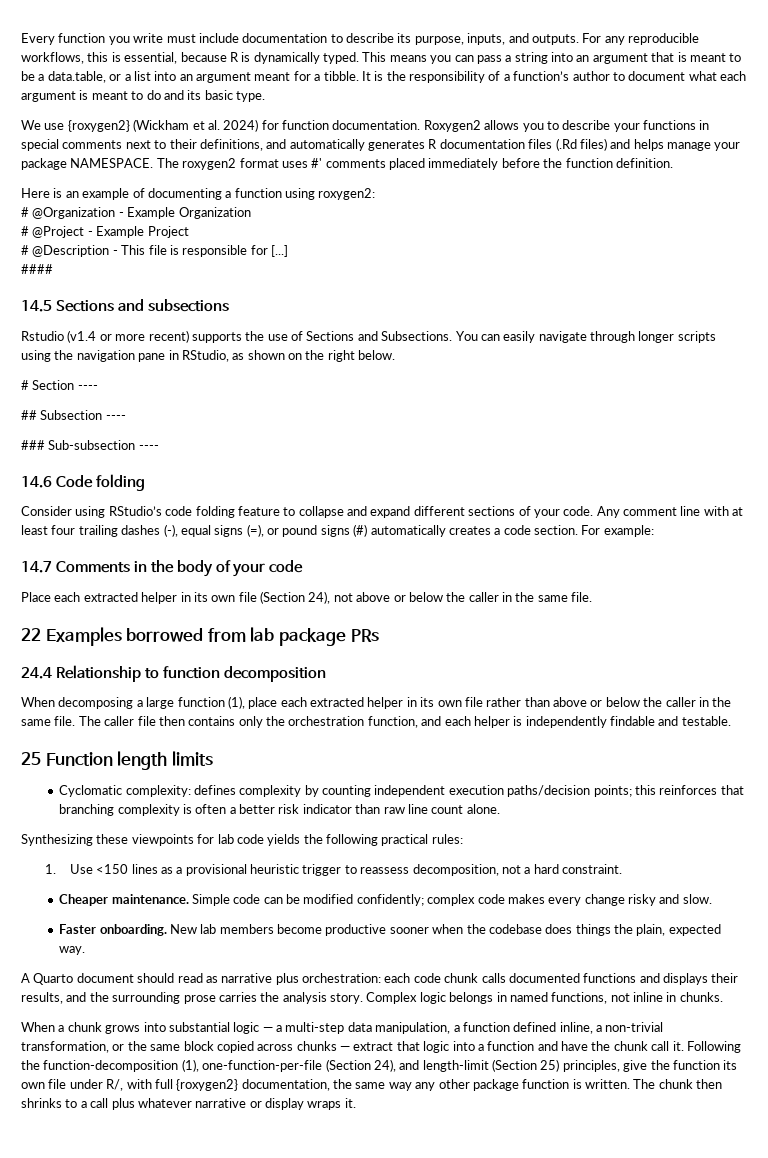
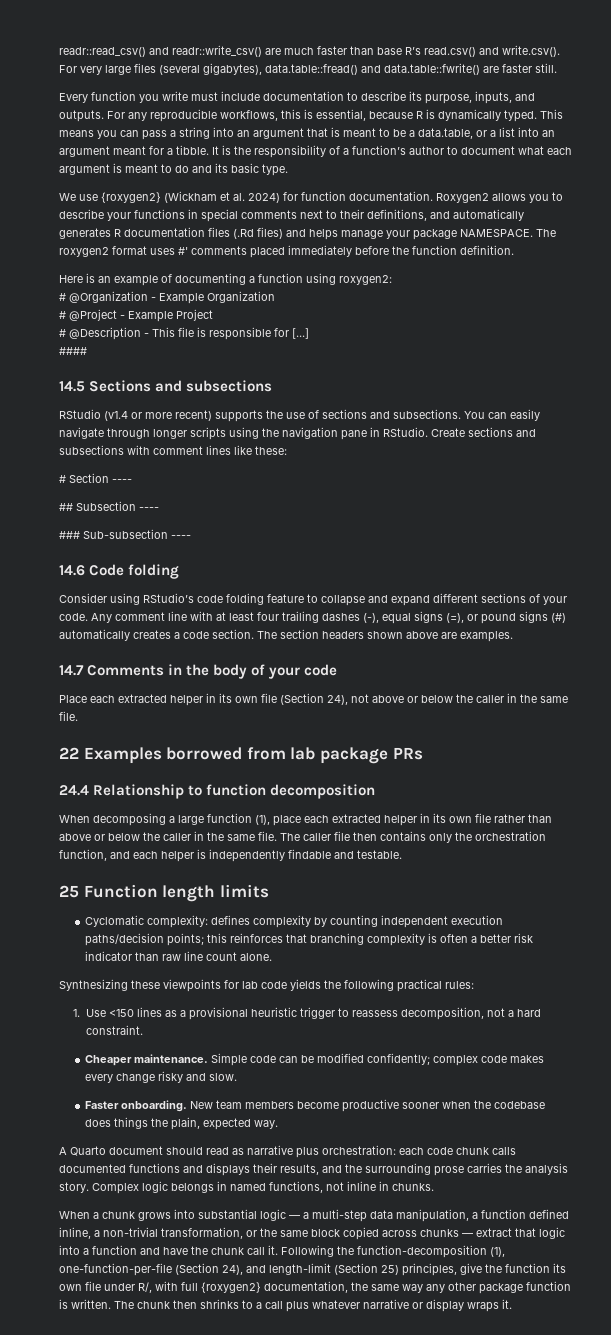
+ readr::read_csv() and readr::write_csv() are much faster than base R’s read.csv() and write.csv(). For very large files (several gigabytes), data.table::fread() and data.table::fwrite() are faster still.
- Rstudio (v1.4 or more recent) supports the use of Sections and Subsections.
+ RStudio (v1.4 or more recent) supports the use of sections and subsections.
- You can easily navigate through longer scripts using the navigation pane in RStudio, as shown on the right below.
+ You can easily navigate through longer scripts using the navigation pane in RStudio. Create sections and subsections with comment lines like these:
- For example:
+ The section headers shown above are examples.
- New lab members become productive sooner when the codebase does things the plain, expected way.
+ New team members become productive sooner when the codebase does things the plain, expected way.

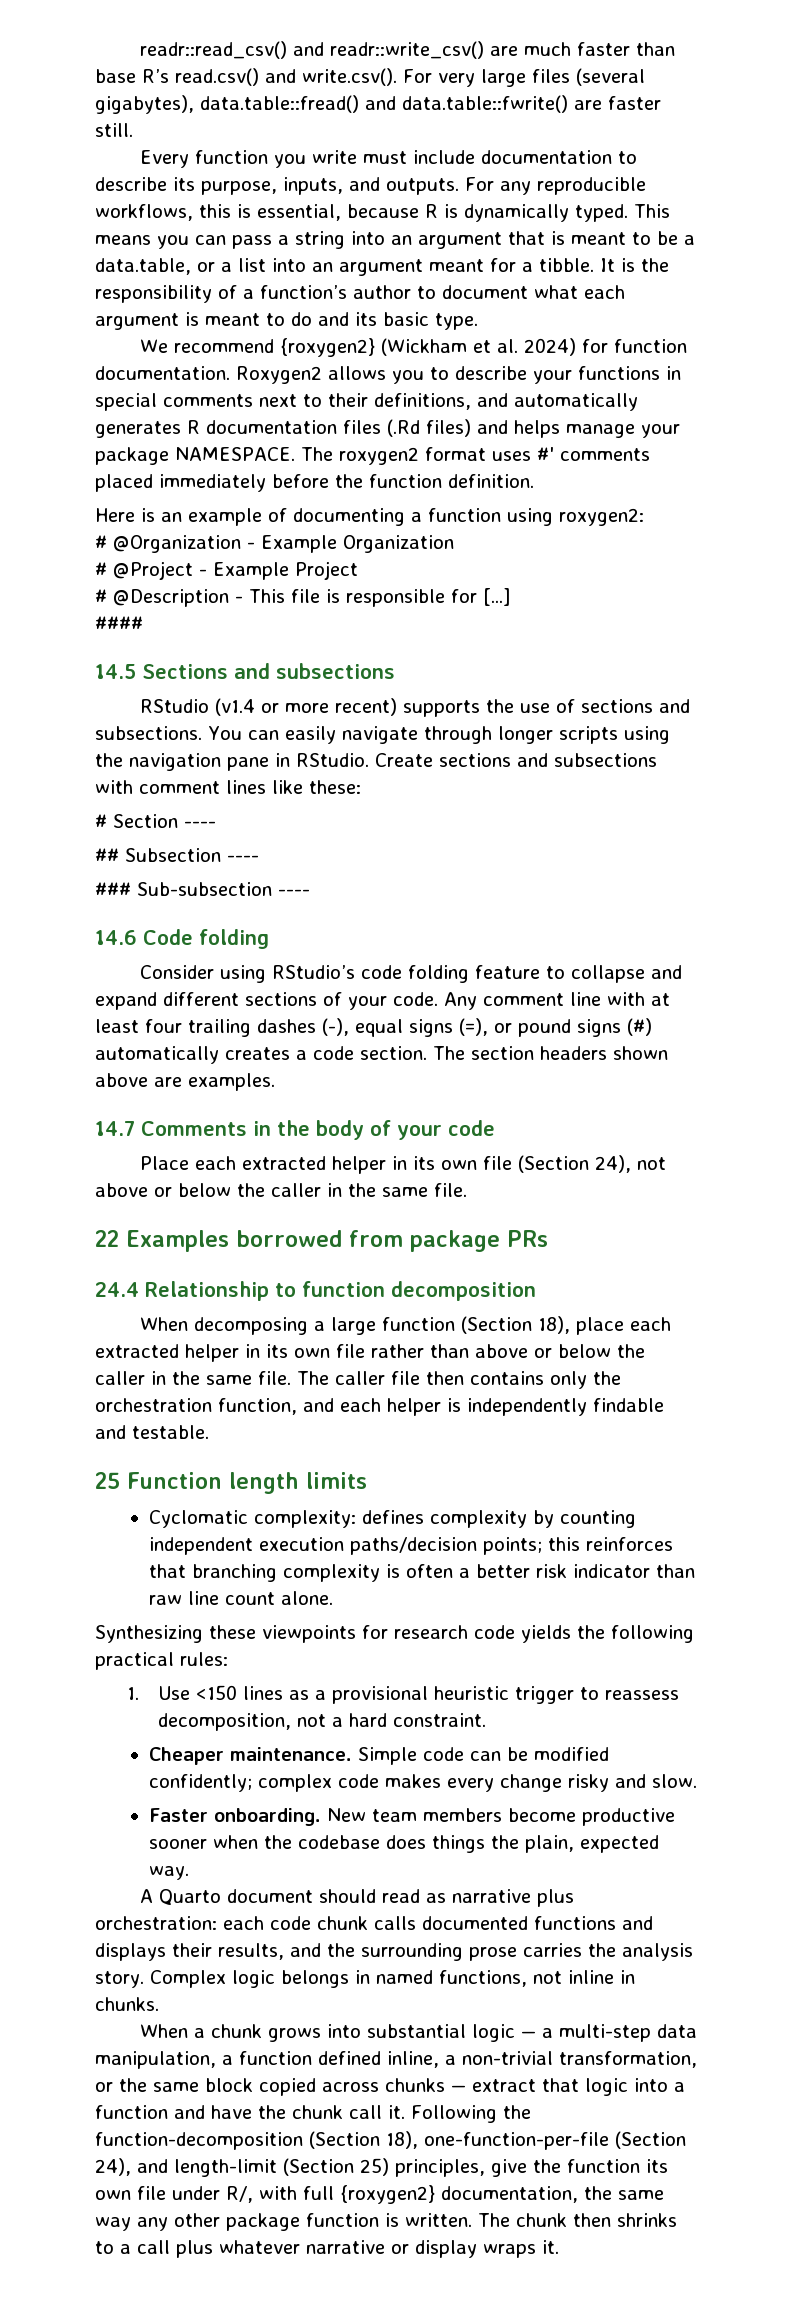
- We use {roxygen2} (Wickham et al. 2024) for function documentation.
+ We recommend {roxygen2} (Wickham et al. 2024) for function documentation.
- 22 Examples borrowed from lab package PRs
+ 22 Examples borrowed from package PRs
- When decomposing a large function (1), place each extracted helper in its own file rather than above or below the caller in the same file.
+ When decomposing a large function (Section 18), place each extracted helper in its own file rather than above or below the caller in the same file.
- Synthesizing these viewpoints for lab code yields the following practical rules:
+ Synthesizing these viewpoints for research code yields the following practical rules:
- Following the function-decomposition (1), one-function-per-file (Section 24), and length-limit (Section 25) principles, give the function its own file under R/, with full {roxygen2} documentation, the same way any other package function is written.
+ Following the function-decomposition (Section 18), one-function-per-file (Section 24), and length-limit (Section 25) principles, give the function its own file under R/, with full {roxygen2} documentation, the same way any other package function is written.

